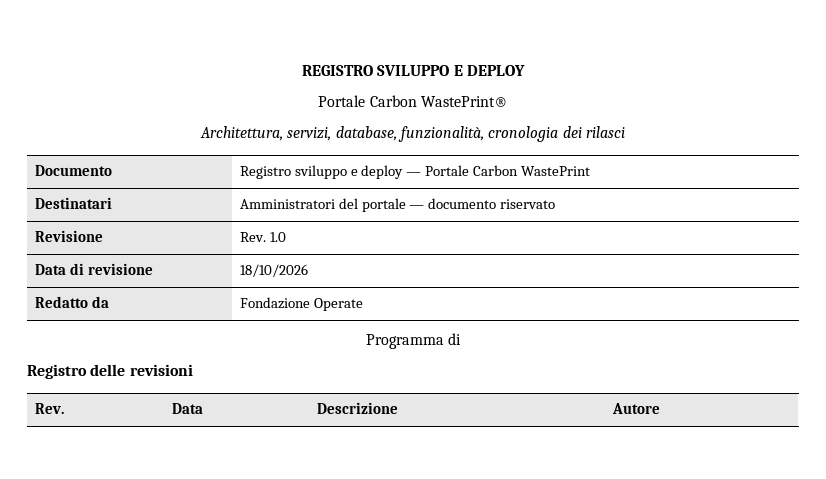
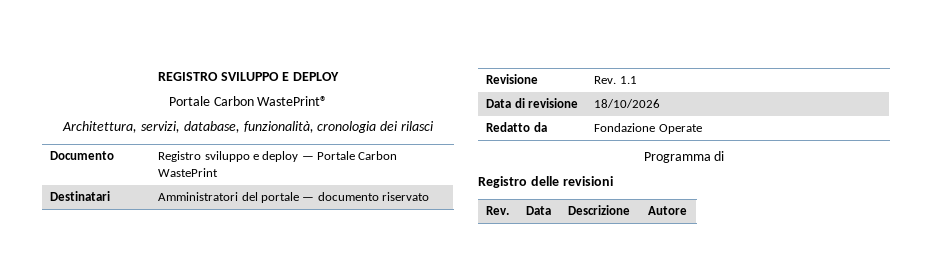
- Revisione | Rev. 1.0
+ Revisione | Rev. 1.1

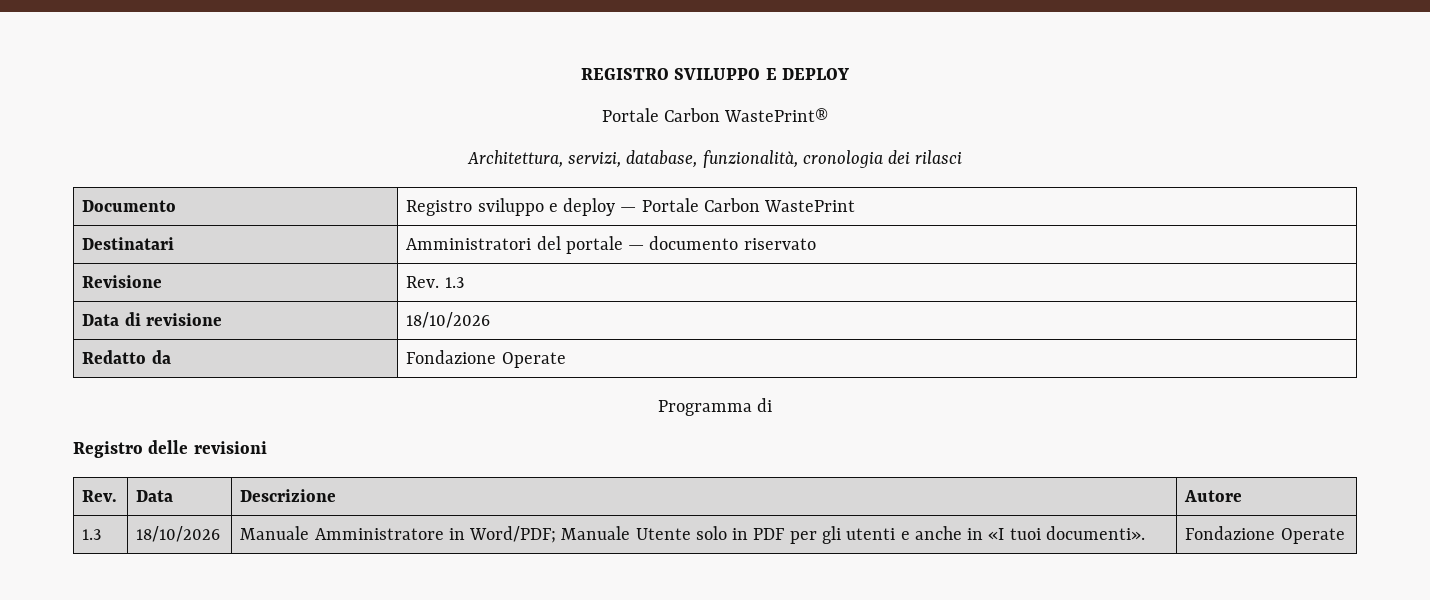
- Revisione | Rev. 1.1
+ Revisione | Rev. 1.3
+ 1.3 | 18/10/2026 | Manuale Amministratore in Word/PDF; Manuale Utente solo in PDF per gli utenti e anche in «I tuoi documenti». | Fondazione Operate

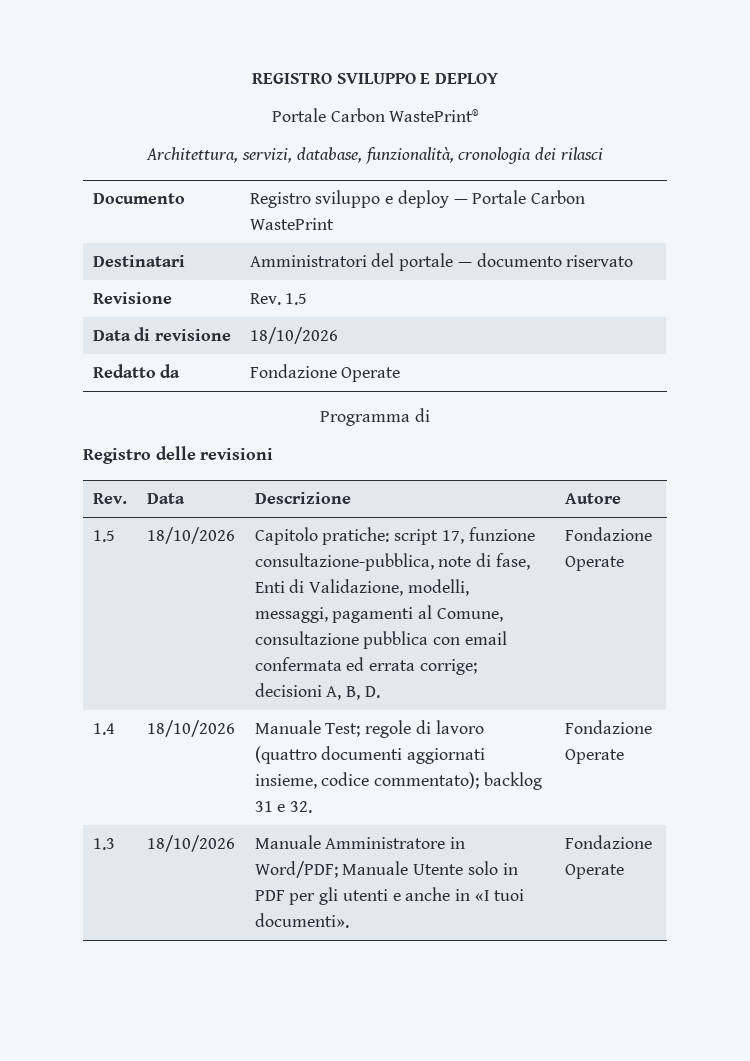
- Revisione | Rev. 1.3
+ Revisione | Rev. 1.5
+ 1.5 | 18/10/2026 | Capitolo pratiche: script 17, funzione consultazione-pubblica, note di fase, Enti di Validazione, modelli, messaggi, pagamenti al Comune, consultazione pubblica con email confermata ed errata corrige; decisioni A, B, D. | Fondazione Operate
+ 1.4 | 18/10/2026 | Manuale Test; regole di lavoro (quattro documenti aggiornati insieme, codice commentato); backlog 31 e 32. | Fondazione Operate

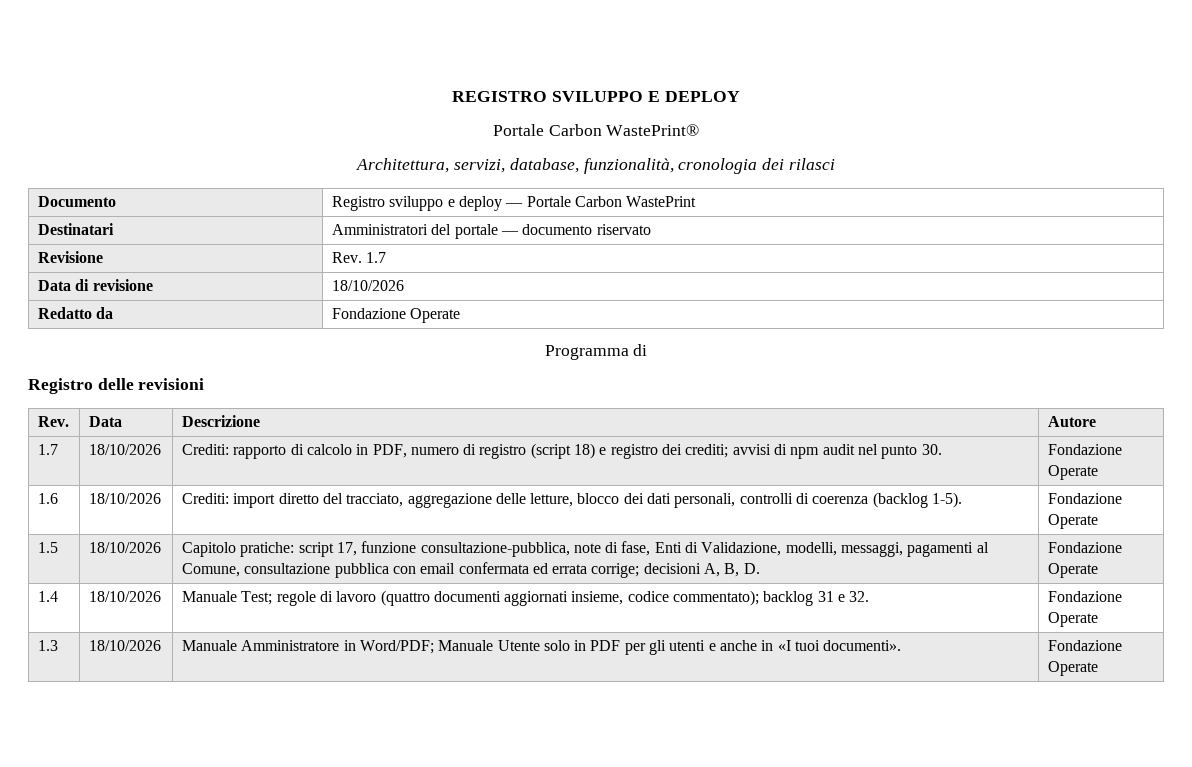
- Revisione | Rev. 1.5
+ Revisione | Rev. 1.7
+ 1.7 | 18/10/2026 | Crediti: rapporto di calcolo in PDF, numero di registro (script 18) e registro dei crediti; avvisi di npm audit nel punto 30. | Fondazione Operate
+ 1.6 | 18/10/2026 | Crediti: import diretto del tracciato, aggregazione delle letture, blocco dei dati personali, controlli di coerenza (backlog 1-5). | Fondazione Operate

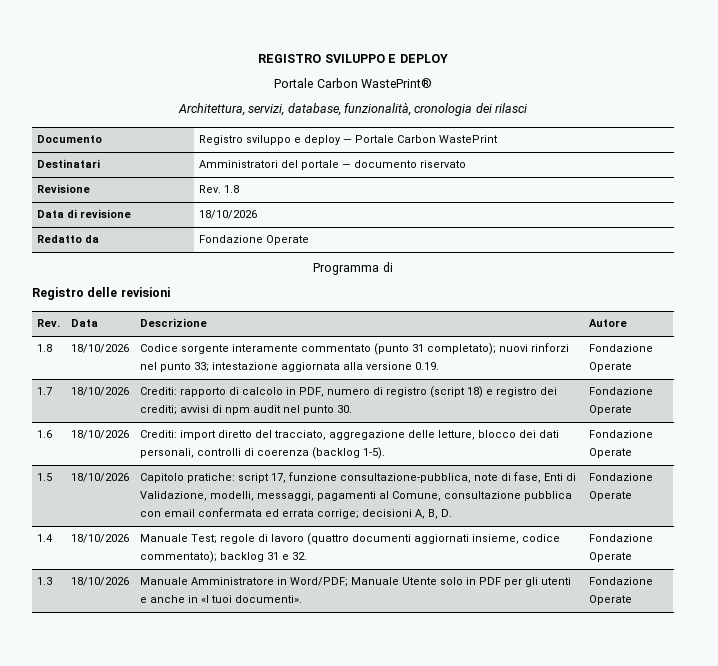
- Revisione | Rev. 1.7
+ Revisione | Rev. 1.8
+ 1.8 | 18/10/2026 | Codice sorgente interamente commentato (punto 31 completato); nuovi rinforzi nel punto 33; intestazione aggiornata alla versione 0.19. | Fondazione Operate

